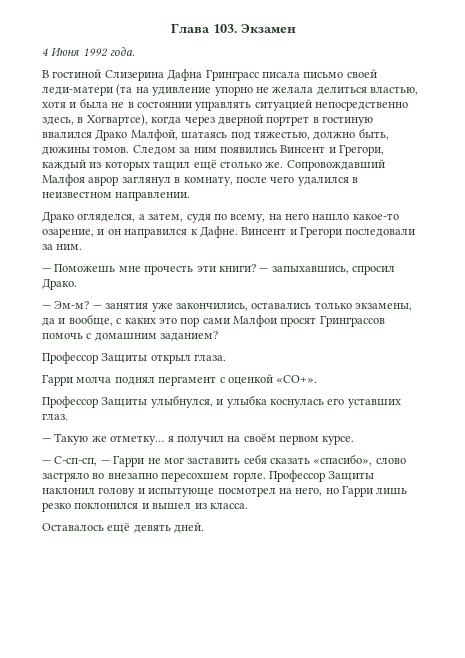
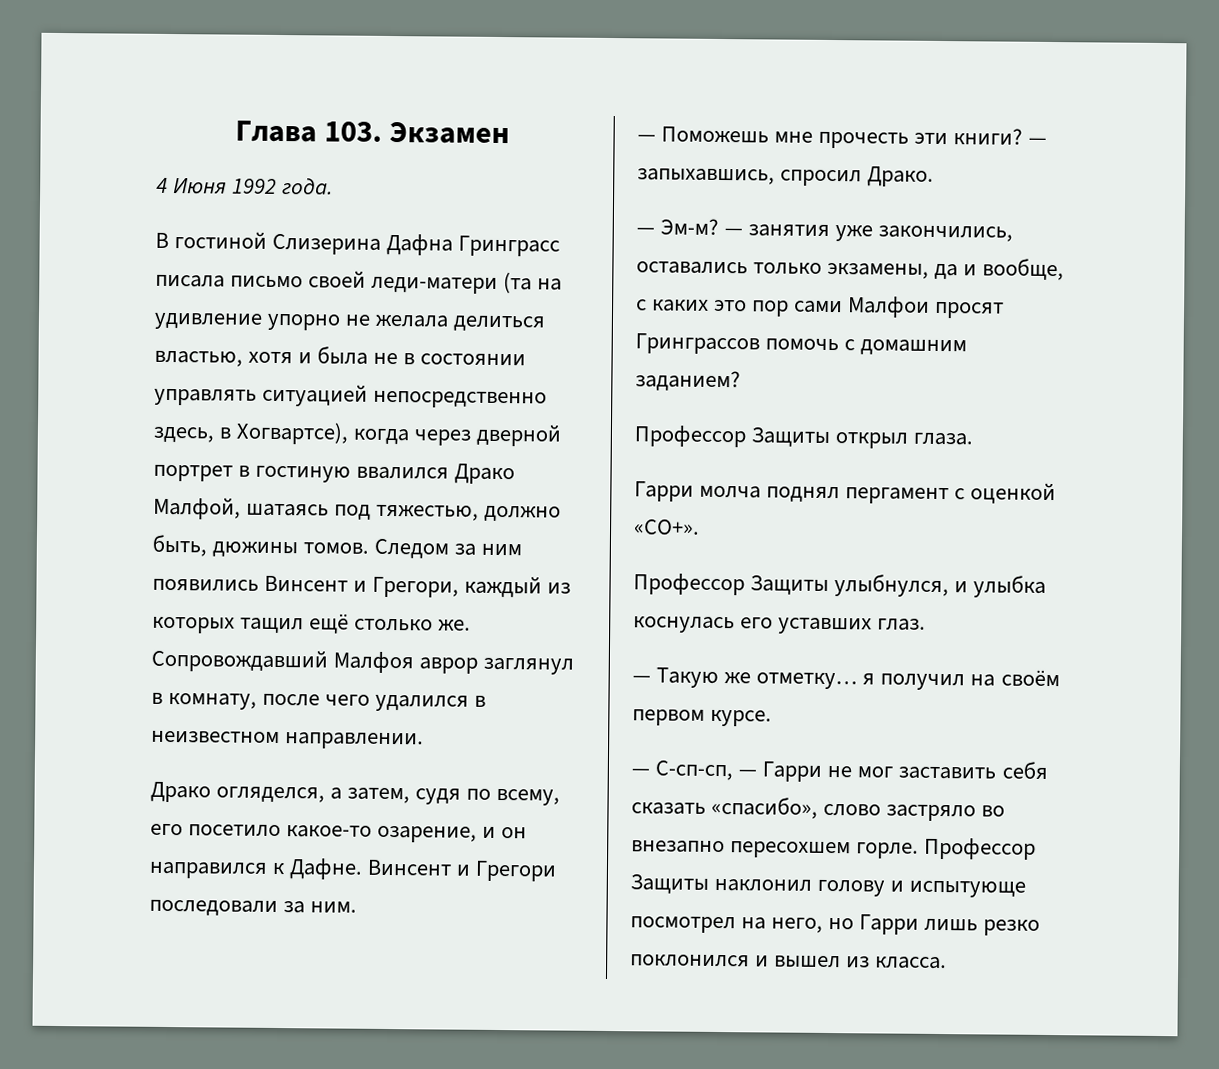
- Драко огляделся, а затем, судя по всему, на него нашло какое-то озарение, и он направился к Дафне.
+ Драко огляделся, а затем, судя по всему, его посетило какое-то озарение, и он направился к Дафне.
- Оставалось ещё девять дней.

